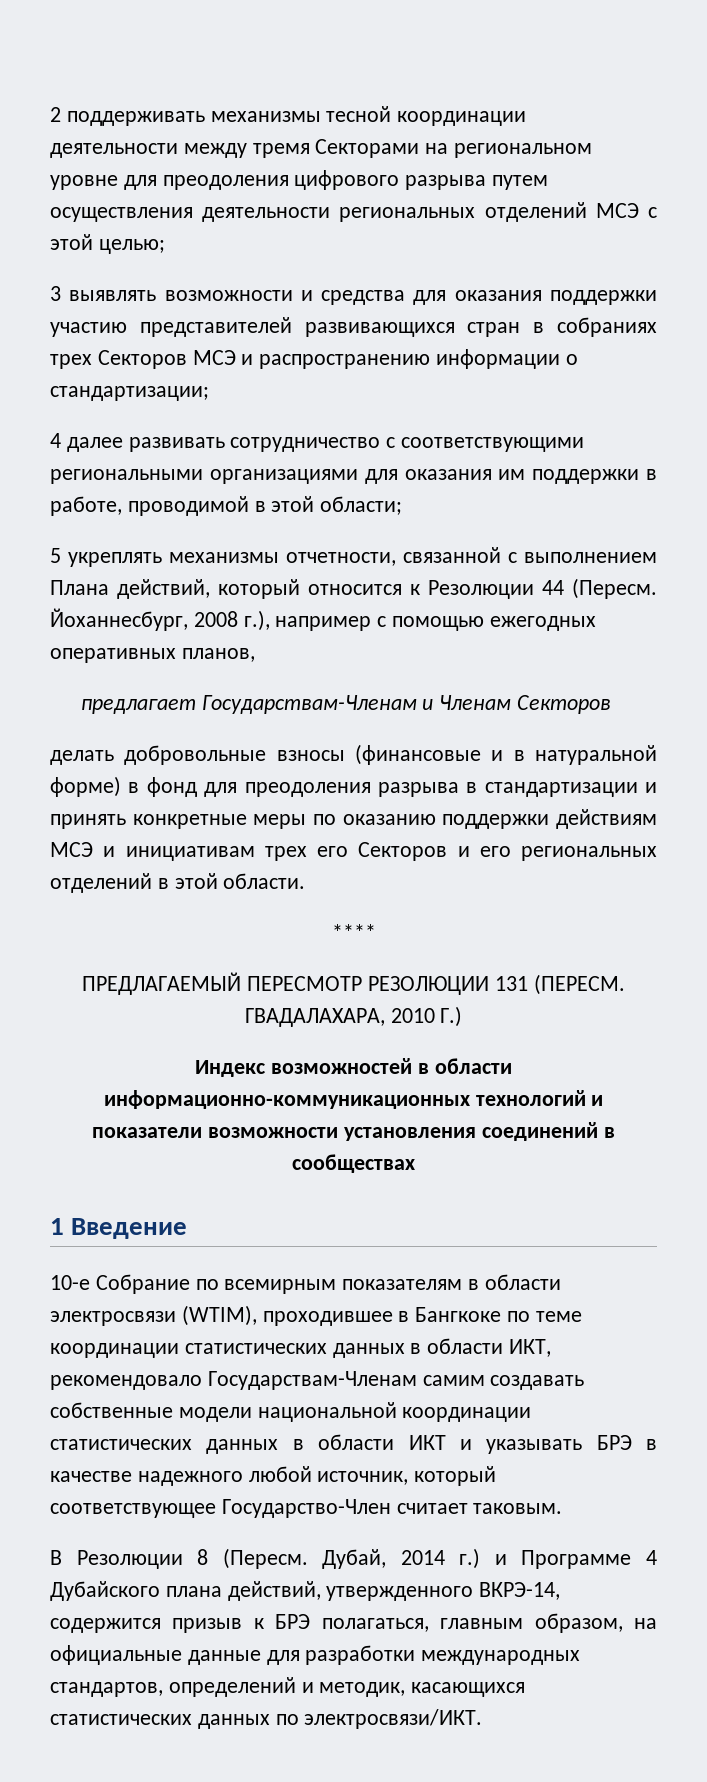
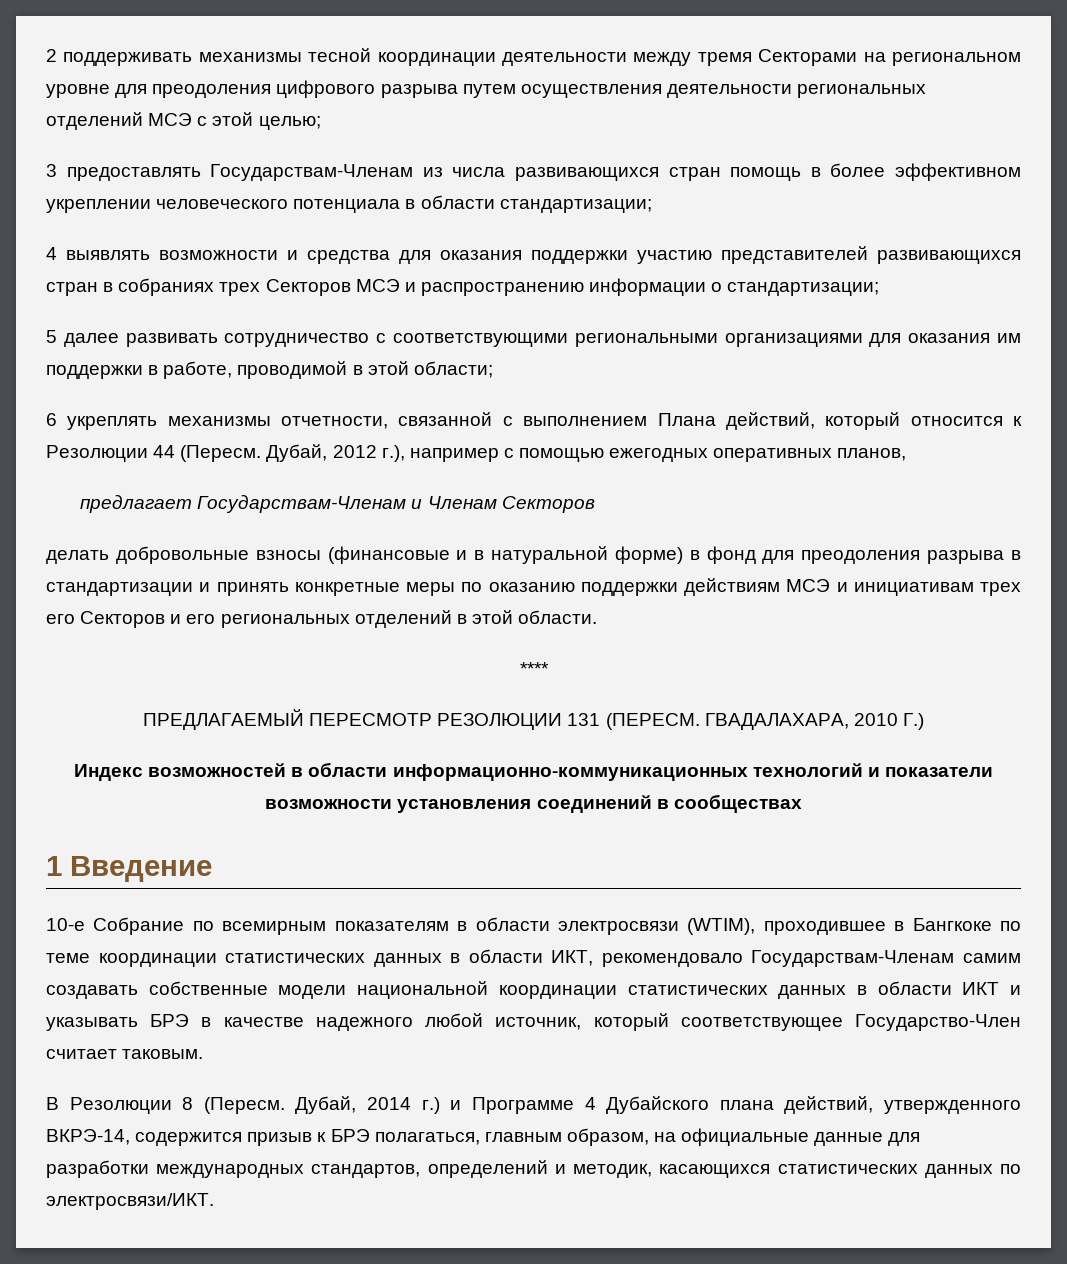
- 3 выявлять возможности и средства для оказания поддержки участию представителей развивающихся стран в собраниях трех Секторов МСЭ и распространению информации о стандартизации;
+ 3 предоставлять Государствам-Членам из числа развивающихся стран помощь в более эффективном укреплении человеческого потенциала в области стандартизации;
+ 4 выявлять возможности и средства для оказания поддержки участию представителей развивающихся стран в собраниях трех Секторов МСЭ и распространению информации о стандартизации;
- 4 далее развивать сотрудничество с соответствующими региональными организациями для оказания им поддержки в работе, проводимой в этой области;
+ 5 далее развивать сотрудничество с соответствующими региональными организациями для оказания им поддержки в работе, проводимой в этой области;
- 5 укреплять механизмы отчетности, связанной с выполнением Плана действий, который относится к Резолюции 44 (Пересм.
+ 6 укреплять механизмы отчетности, связанной с выполнением Плана действий, который относится к Резолюции 44 (Пересм.
- Йоханнесбург, 2008 г.), например с помощью ежегодных оперативных планов,
+ Дубай, 2012 г.), например с помощью ежегодных оперативных планов,

